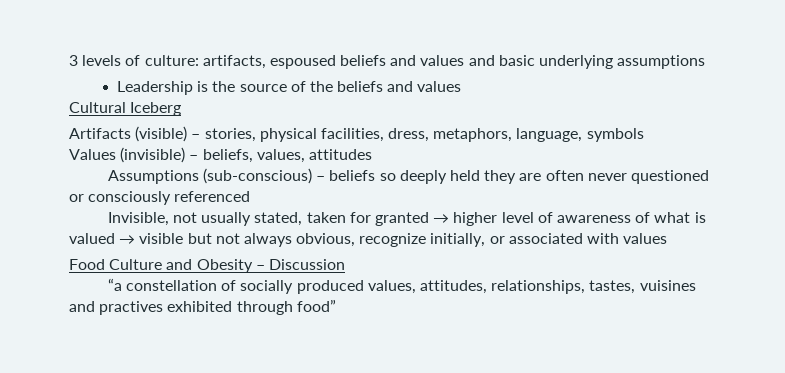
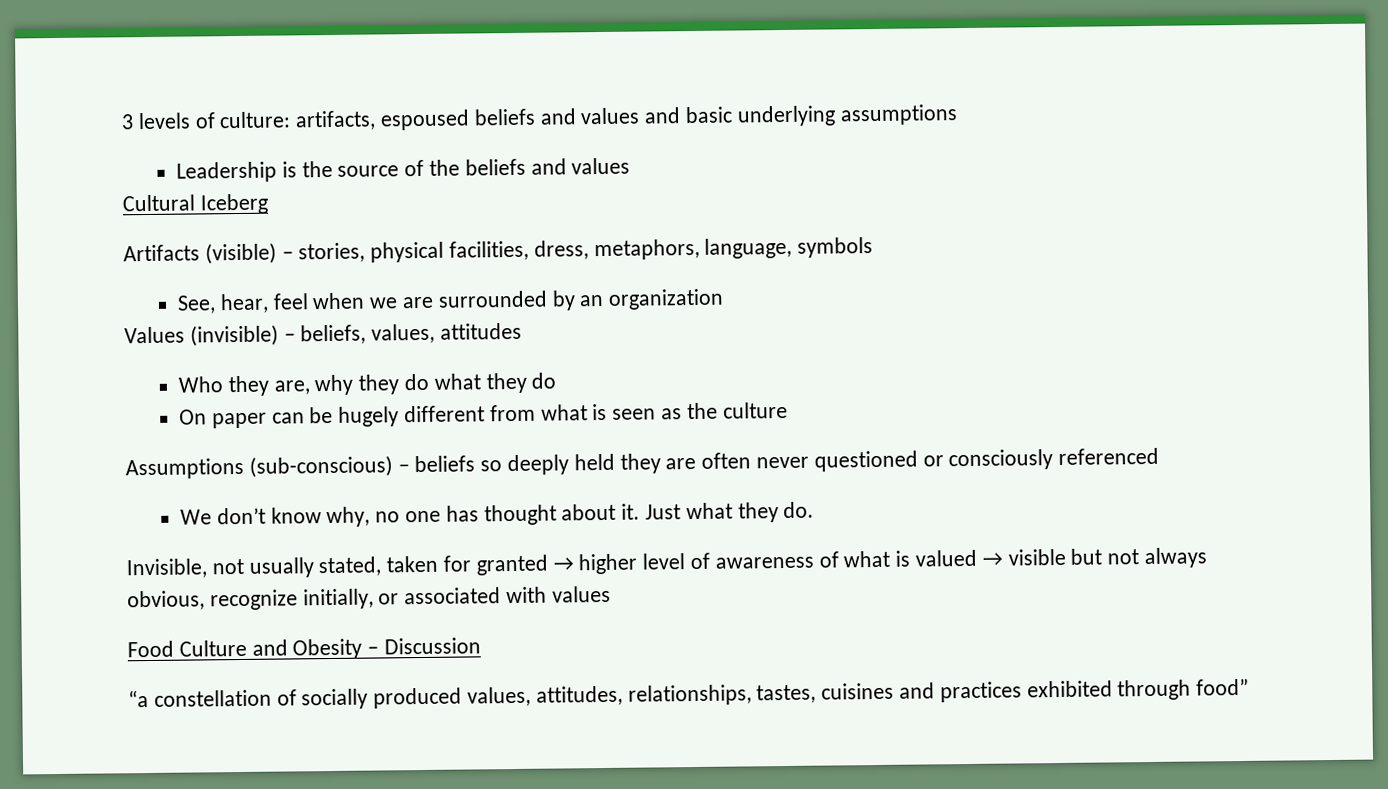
+ See, hear, feel when we are surrounded by an organization
+ Who they are, why they do what they do
+ On paper can be hugely different from what is seen as the culture
+ We don’t know why, no one has thought about it. Just what they do.
- “a constellation of socially produced values, attitudes, relationships, tastes, vuisines and practives exhibited through food”
+ “a constellation of socially produced values, attitudes, relationships, tastes, cuisines and practices exhibited through food”

